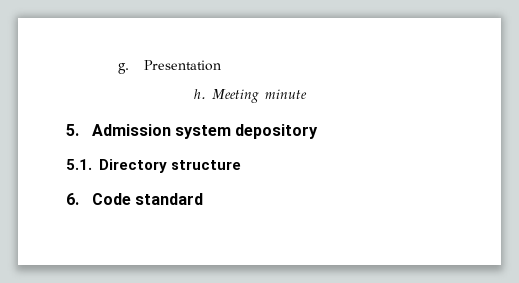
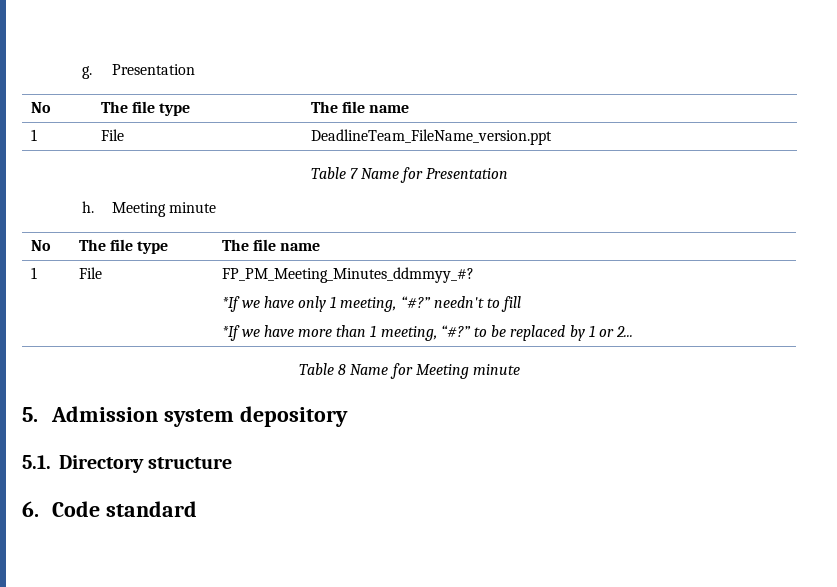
  g. Presentation
+ No | The file type | The file name
+ 1 | File | DeadlineTeam_FileName_version.ppt
+ Table 7 Name for Presentation
  h. Meeting minute
+ No | The file type | The file name
+ 1 | File | FP_PM_Meeting_Minutes_ddmmyy_#?
+ *If we have only 1 meeting, “#?” needn't to fill
+ *If we have more than 1 meeting, “#?” to be replaced by 1 or 2...
+ Table 8 Name for Meeting minute

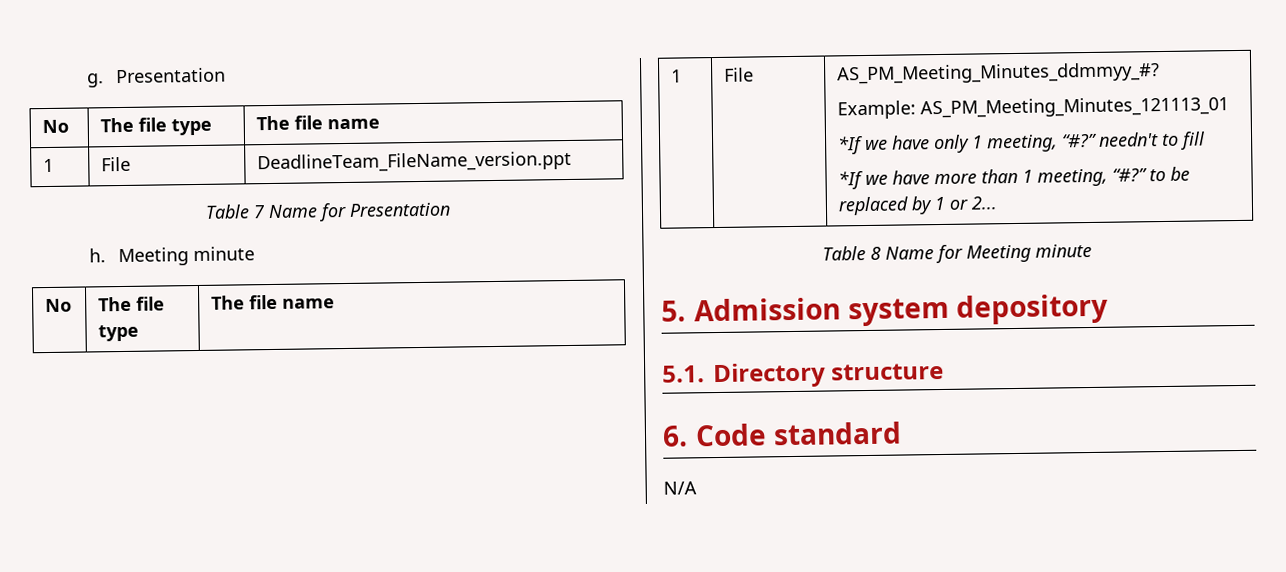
- 1 | File | FP_PM_Meeting_Minutes_ddmmyy_#?
+ 1 | File | AS_PM_Meeting_Minutes_ddmmyy_#?
+ Example: AS_PM_Meeting_Minutes_121113_01
+ N/A

